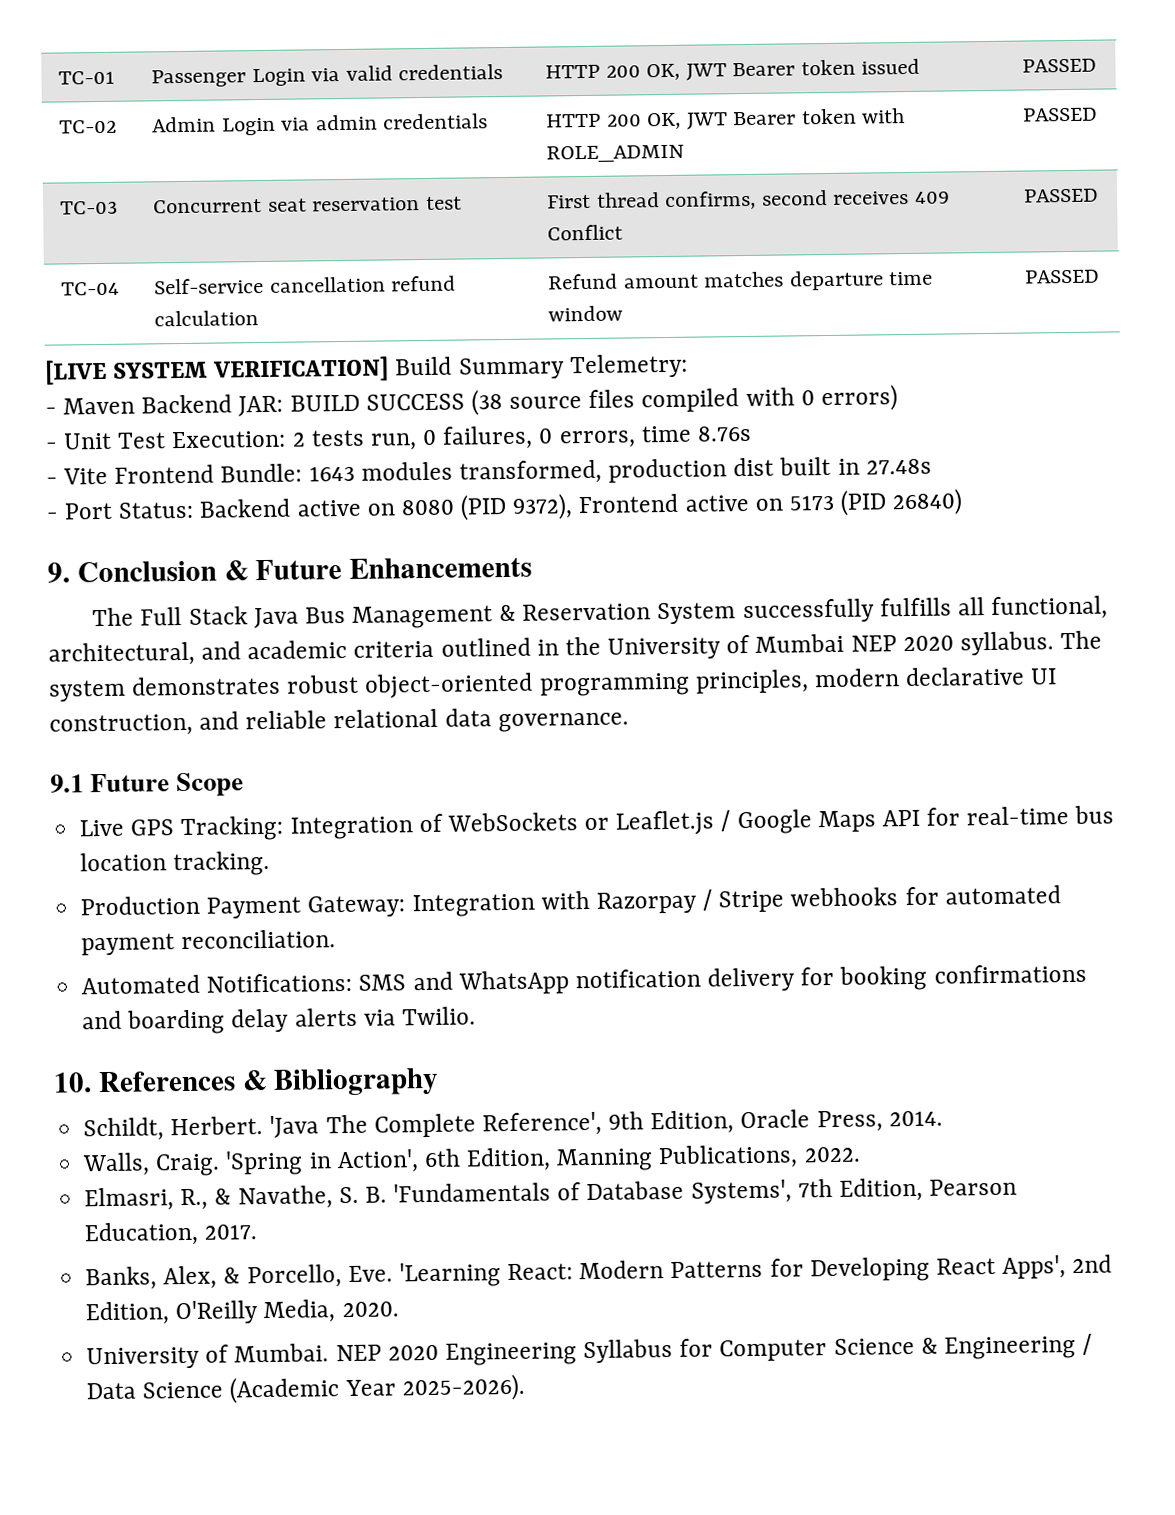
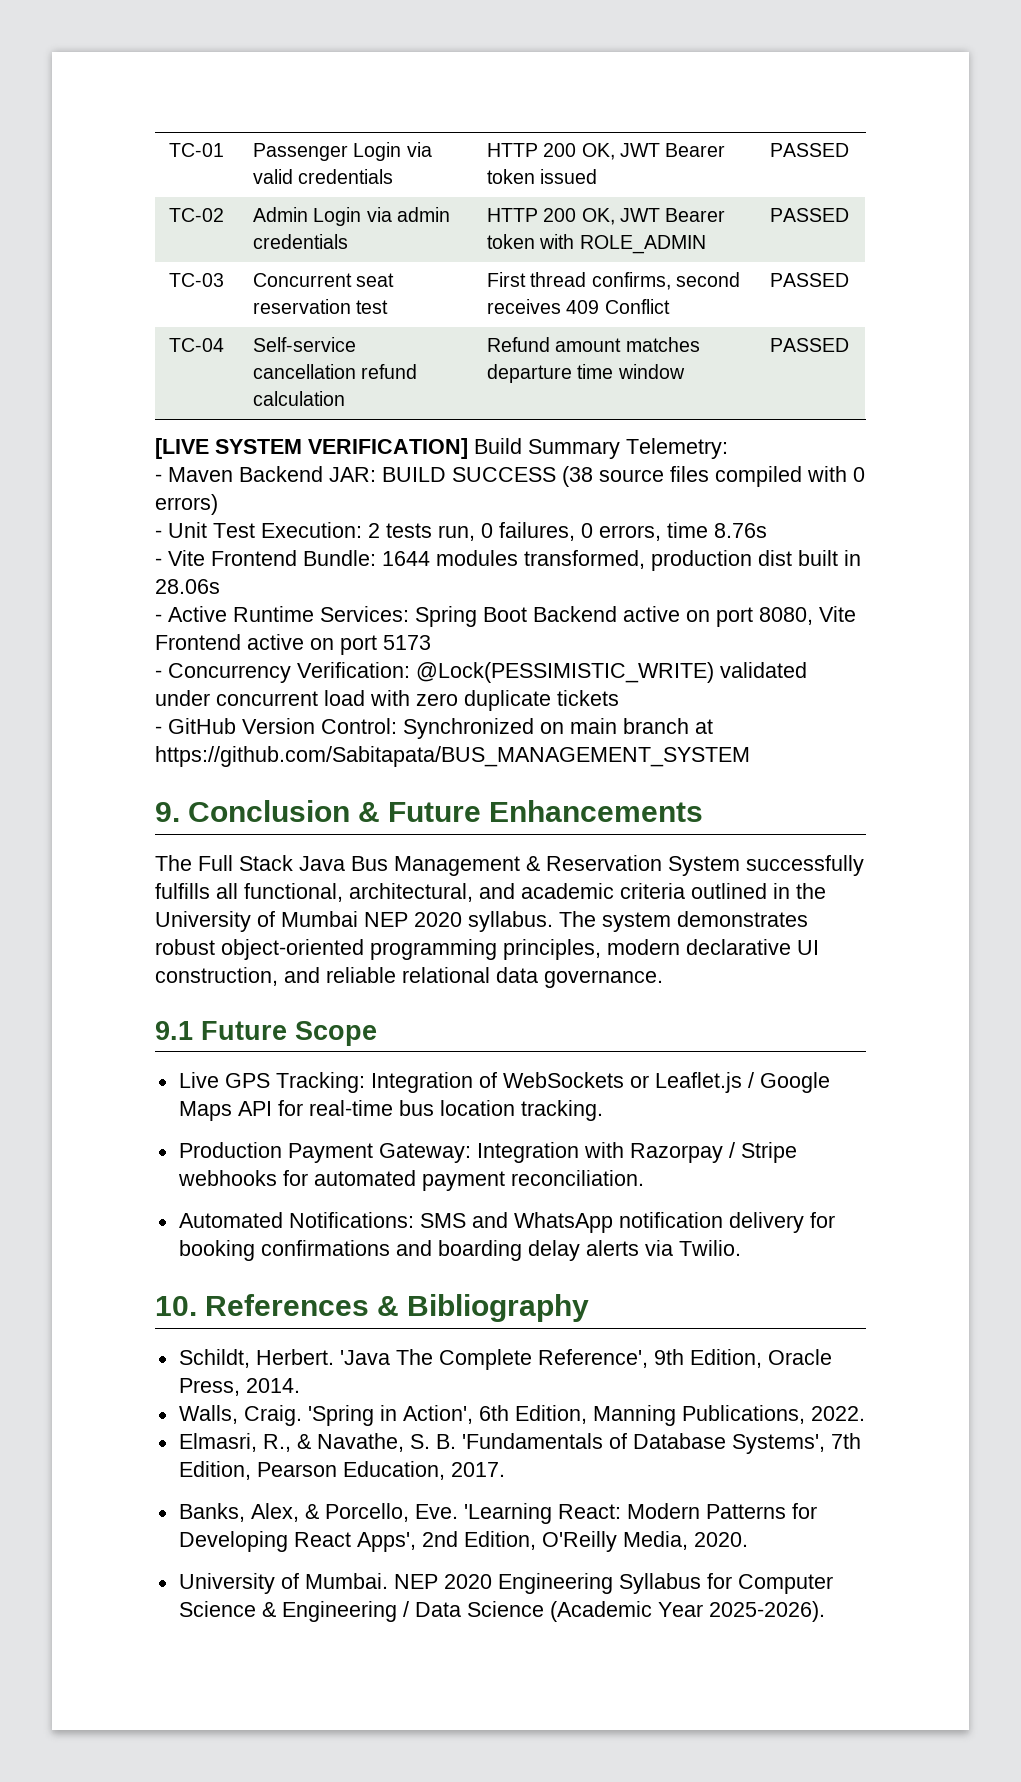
- - Vite Frontend Bundle: 1643 modules transformed, production dist built in 27.48s
- - Port Status: Backend active on 8080 (PID 9372), Frontend active on 5173 (PID 26840)
+ - Vite Frontend Bundle: 1644 modules transformed, production dist built in 28.06s
+ - Active Runtime Services: Spring Boot Backend active on port 8080, Vite Frontend active on port 5173
+ - Concurrency Verification: @Lock(PESSIMISTIC_WRITE) validated under concurrent load with zero duplicate tickets
+ - GitHub Version Control: Synchronized on main branch at https://github.com/Sabitapata/BUS_MANAGEMENT_SYSTEM

